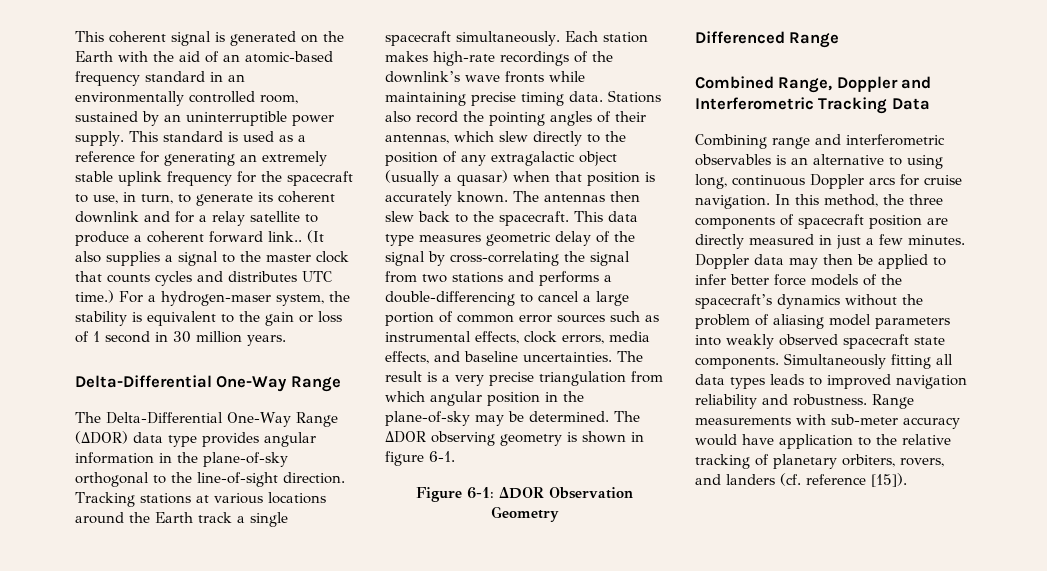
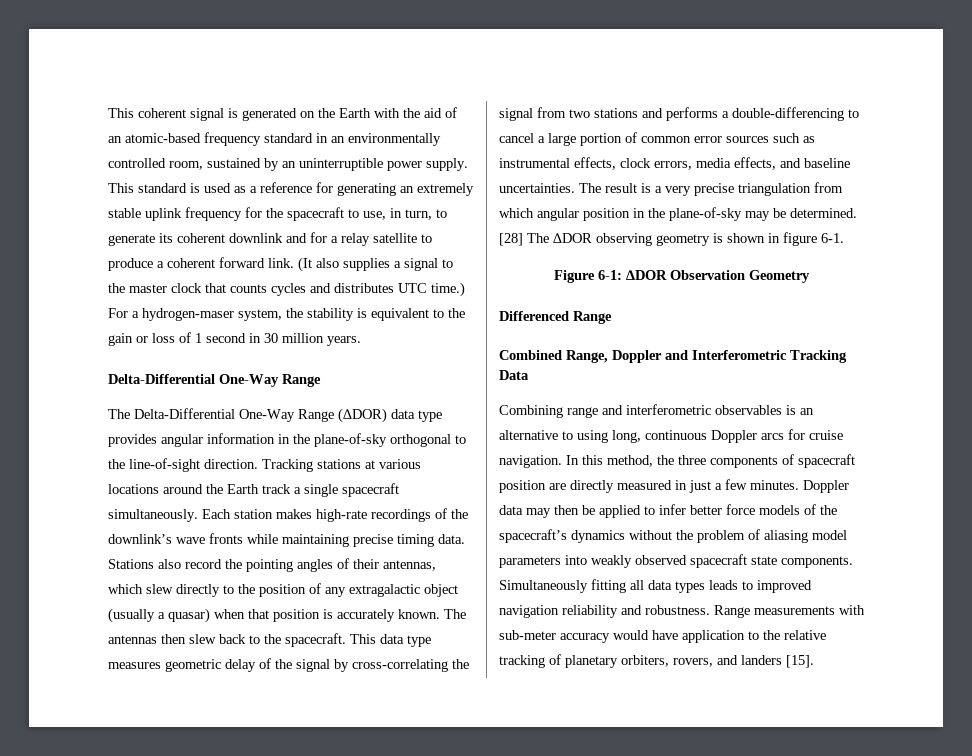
- This standard is used as a reference for generating an extremely stable uplink frequency for the spacecraft to use, in turn, to generate its coherent downlink and for a relay satellite to produce a coherent forward link..
+ This standard is used as a reference for generating an extremely stable uplink frequency for the spacecraft to use, in turn, to generate its coherent downlink and for a relay satellite to produce a coherent forward link.
- The ∆DOR observing geometry is shown in figure 6-1.
+ [28] The ∆DOR observing geometry is shown in figure 6-1.
- Range measurements with sub-meter accuracy would have application to the relative tracking of planetary orbiters, rovers, and landers (cf. reference [15]).
+ Range measurements with sub-meter accuracy would have application to the relative tracking of planetary orbiters, rovers, and landers [15].

